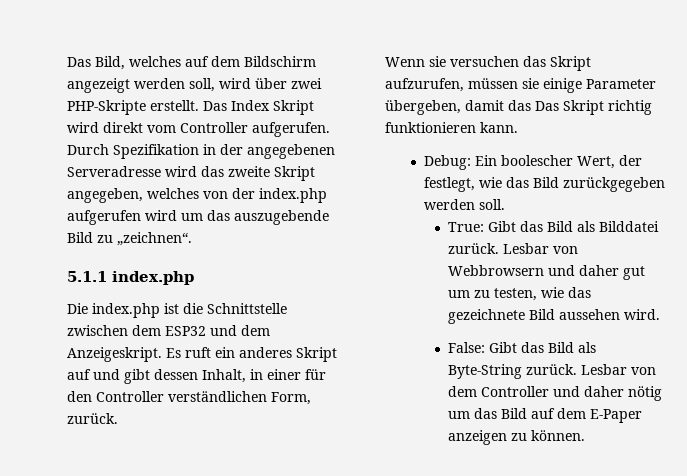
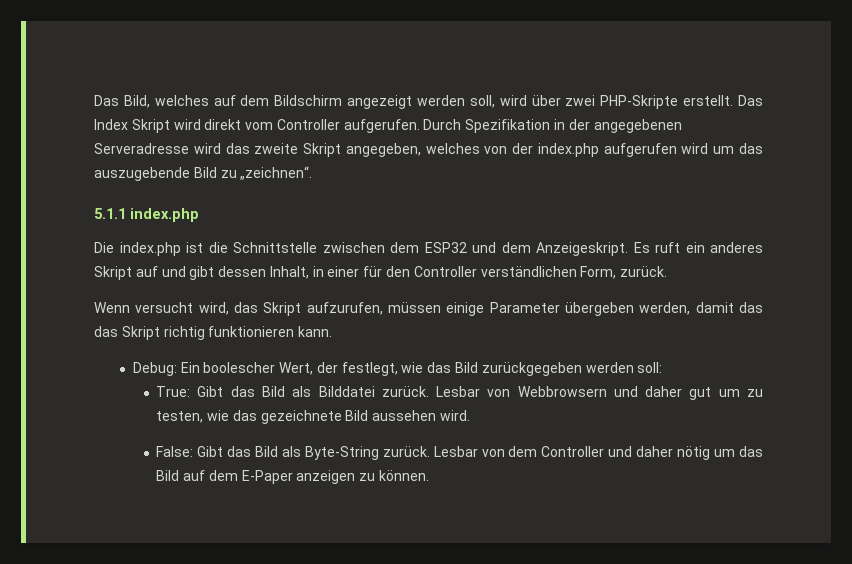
- Wenn sie versuchen das Skript aufzurufen, müssen sie einige Parameter übergeben, damit das Das Skript richtig funktionieren kann.
+ Wenn versucht wird, das Skript aufzurufen, müssen einige Parameter übergeben werden, damit das das Skript richtig funktionieren kann.
- Debug: Ein boolescher Wert, der festlegt, wie das Bild zurückgegeben werden soll.
+ Debug: Ein boolescher Wert, der festlegt, wie das Bild zurückgegeben werden soll:

